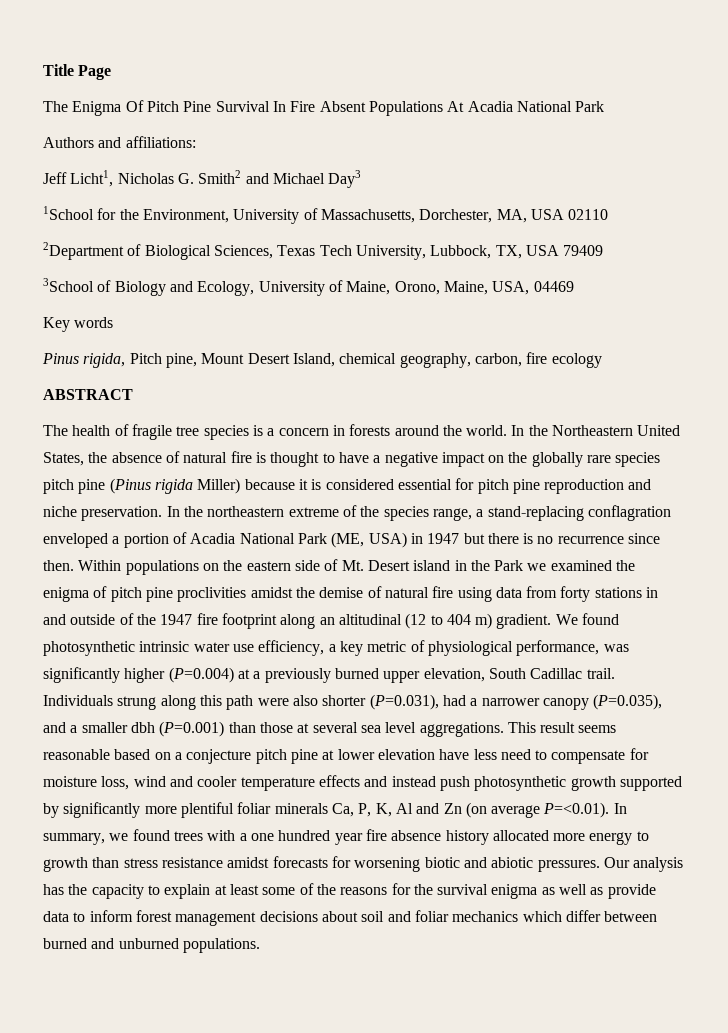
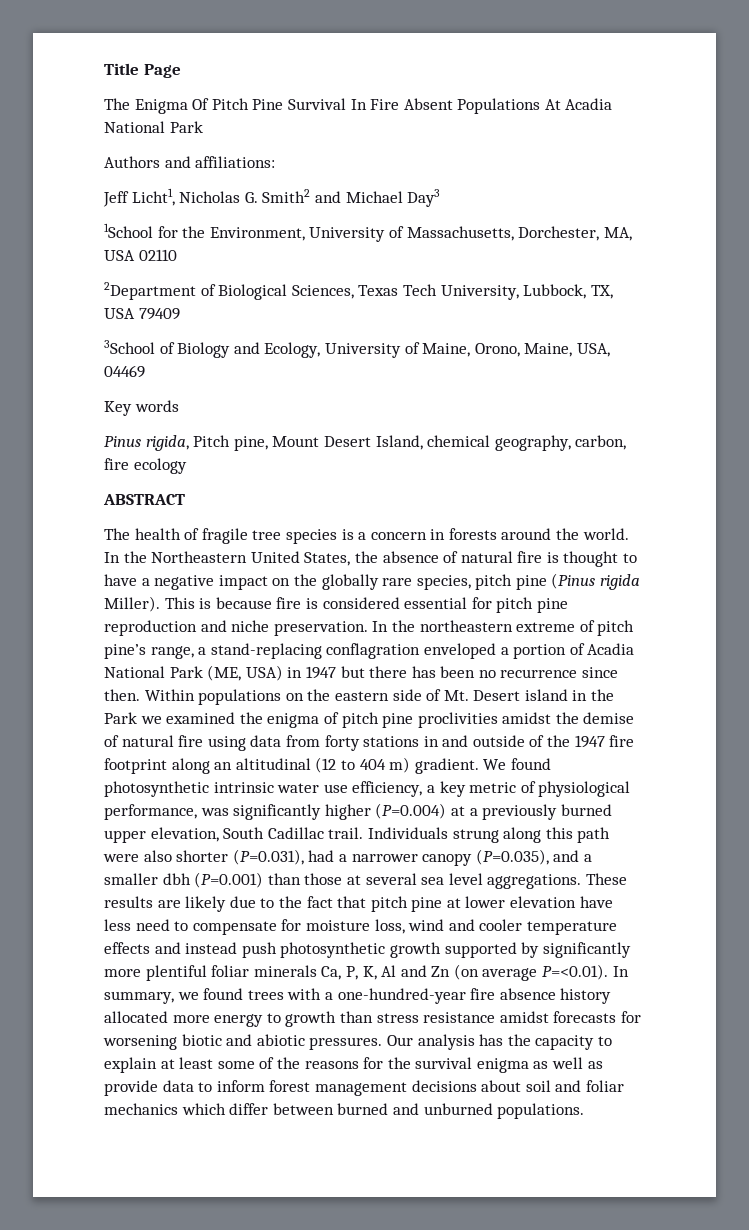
- In the Northeastern United States, the absence of natural fire is thought to have a negative impact on the globally rare species pitch pine (Pinus rigida Miller) because it is considered essential for pitch pine reproduction and niche preservation.
+ In the Northeastern United States, the absence of natural fire is thought to have a negative impact on the globally rare species, pitch pine (Pinus rigida Miller). This is because fire is considered essential for pitch pine reproduction and niche preservation.
- In the northeastern extreme of the species range, a stand-replacing conflagration enveloped a portion of Acadia National Park (ME, USA) in 1947 but there is no recurrence since then.
+ In the northeastern extreme of pitch pine’s range, a stand-replacing conflagration enveloped a portion of Acadia National Park (ME, USA) in 1947 but there has been no recurrence since then.
- This result seems reasonable based on a conjecture pitch pine at lower elevation have less need to compensate for moisture loss, wind and cooler temperature effects and instead push photosynthetic growth supported by significantly more plentiful foliar minerals Ca, P, K, Al and Zn (on average P=<0.01). In summary, we found trees with a one hundred year fire absence history allocated more energy to growth than stress resistance amidst forecasts for worsening biotic and abiotic pressures.
+ These results are likely due to the fact that pitch pine at lower elevation have less need to compensate for moisture loss, wind and cooler temperature effects and instead push photosynthetic growth supported by significantly more plentiful foliar minerals Ca, P, K, Al and Zn (on average P=<0.01). In summary, we found trees with a one-hundred-year fire absence history allocated more energy to growth than stress resistance amidst forecasts for worsening biotic and abiotic pressures.

